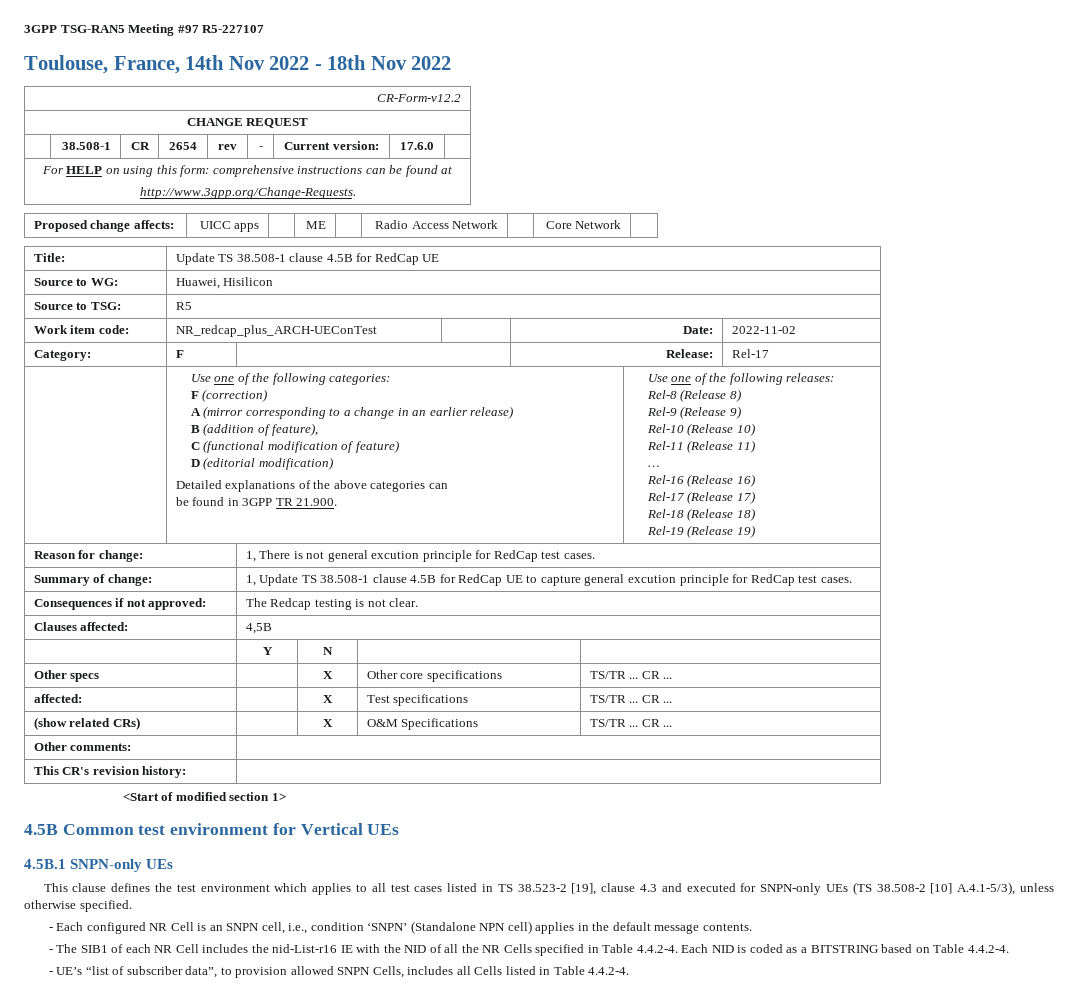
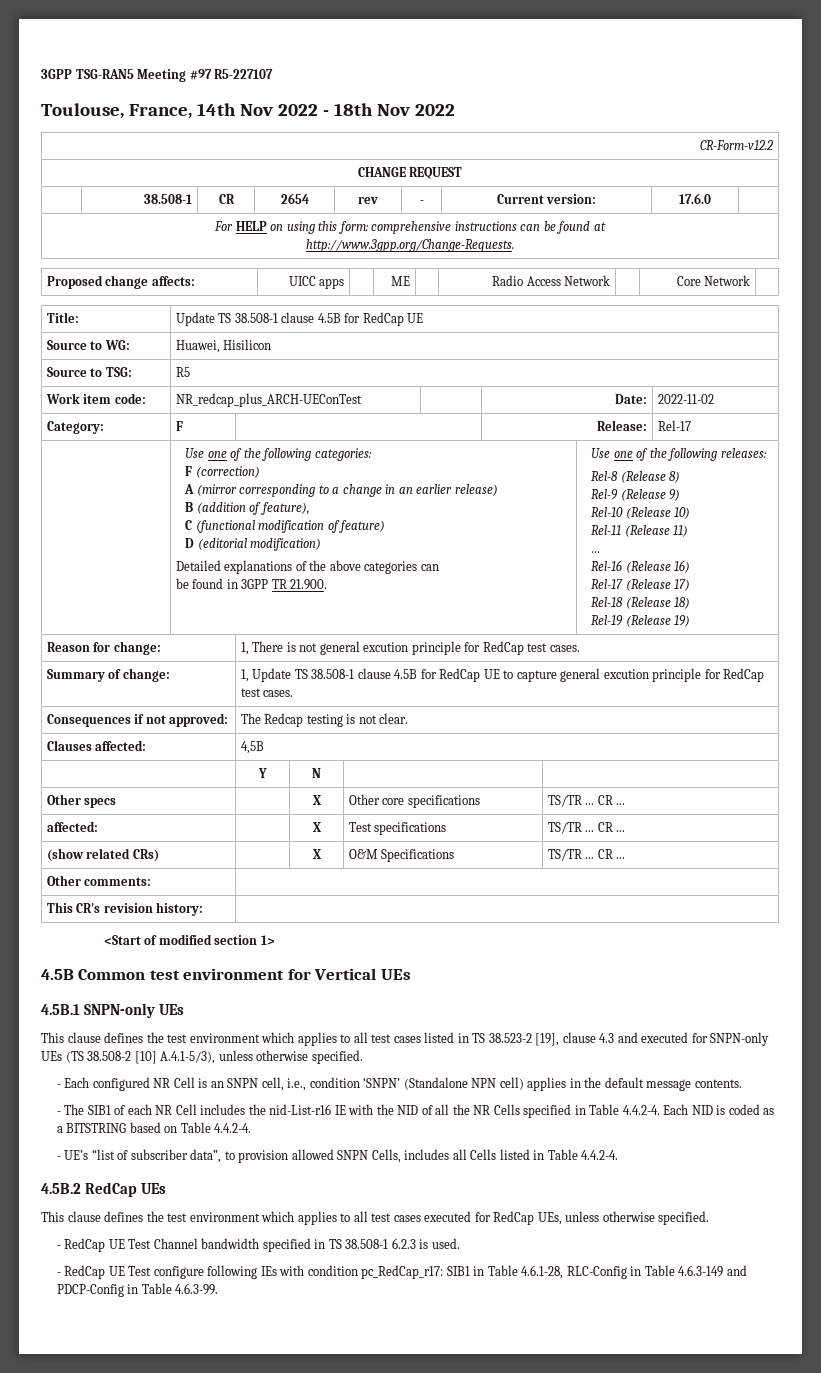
+ 4.5B.2 RedCap UEs
+ This clause defines the test environment which applies to all test cases executed for RedCap UEs, unless otherwise specified.
+ - RedCap UE Test Channel bandwidth specified in TS 38.508-1 6.2.3 is used.
+ - RedCap UE Test configure following IEs with condition pc_RedCap_r17: SIB1 in Table 4.6.1-28, RLC-Config in Table 4.6.3-149 and PDCP-Config in Table 4.6.3-99.

